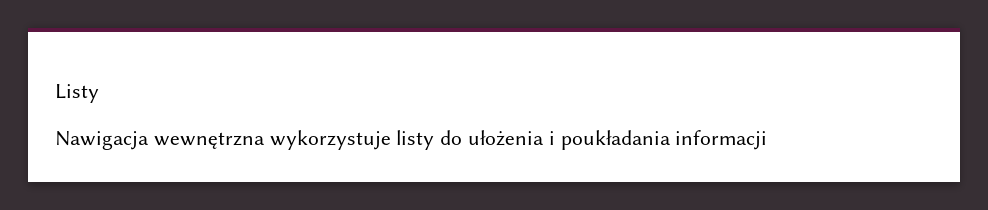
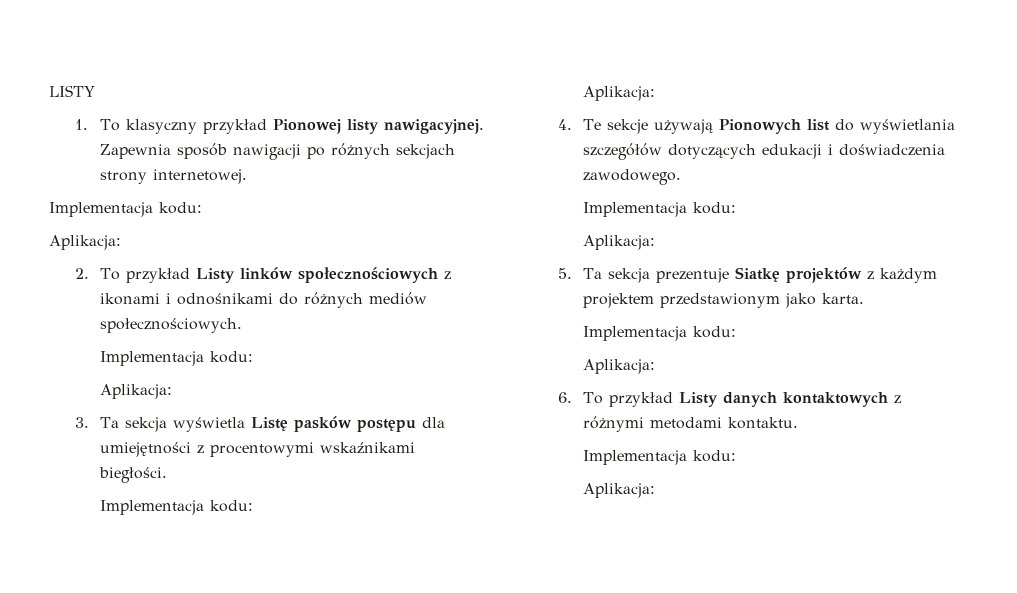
- Listy
- Nawigacja wewnętrzna wykorzystuje listy do ułożenia i poukładania informacji
+ LISTY
+ 1. To klasyczny przykład Pionowej listy nawigacyjnej. Zapewnia sposób nawigacji po różnych sekcjach strony internetowej.
+ Implementacja kodu:
+ Aplikacja:
+ 2. To przykład Listy linków społecznościowych z ikonami i odnośnikami do różnych mediów społecznościowych.
+ Implementacja kodu:
+ Aplikacja:
+ 3. Ta sekcja wyświetla Listę pasków postępu dla umiejętności z procentowymi wskaźnikami biegłości.
+ Implementacja kodu:
+ Aplikacja:
+ 4. Te sekcje używają Pionowych list do wyświetlania szczegółów dotyczących edukacji i doświadczenia zawodowego.
+ Implementacja kodu:
+ Aplikacja:
+ 5. Ta sekcja prezentuje Siatkę projektów z każdym projektem przedstawionym jako karta.
+ Implementacja kodu:
+ Aplikacja:
+ 6. To przykład Listy danych kontaktowych z różnymi metodami kontaktu.
+ Implementacja kodu:
+ Aplikacja:

